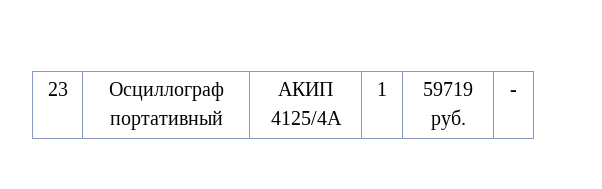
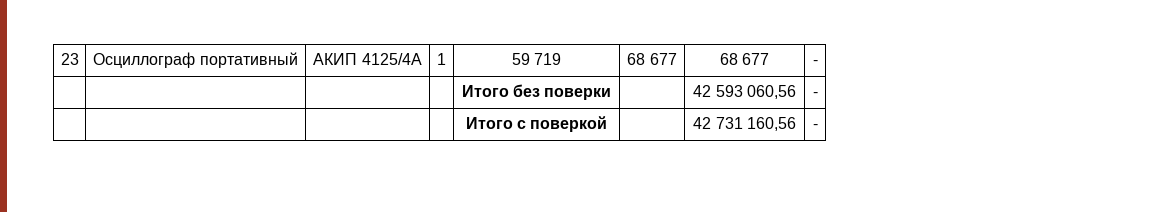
- 23 | Осциллограф портативный | АКИП 4125/4А | 1 | 59719 руб. | -
+ 23 | Осциллограф портативный | АКИП 4125/4А | 1 | 59 719 | 68 677 | 68 677 | -
+ | | | | Итого без поверки | | 42 593 060,56 | -
+ | | | | Итого с поверкой | | 42 731 160,56 | -

